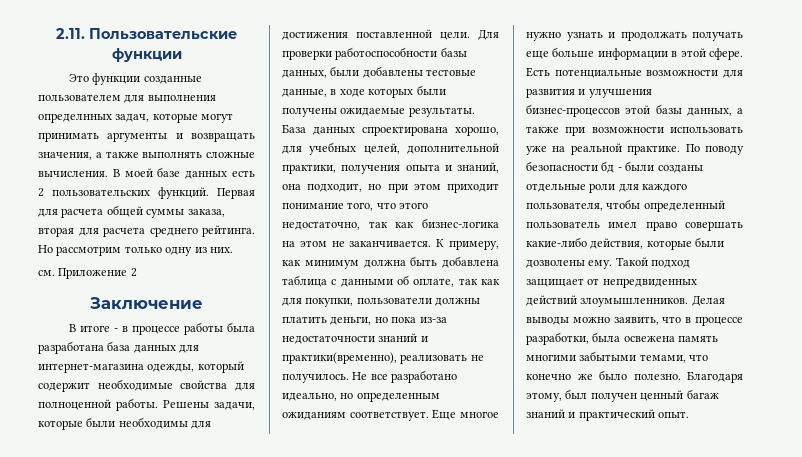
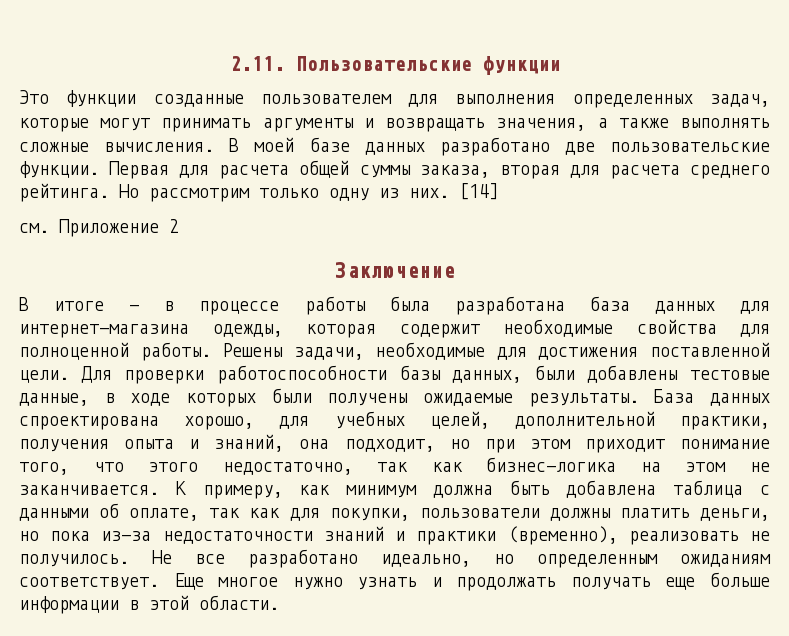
- Это функции созданные пользователем для выполнения определнных задач, которые могут принимать аргументы и возвращать значения, а также выполнять сложные вычисления.
+ Это функции созданные пользователем для выполнения определенных задач, которые могут принимать аргументы и возвращать значения, а также выполнять сложные вычисления.
- В моей базе данных есть 2 пользовательских функций.
+ В моей базе данных разработано две пользовательские функции.
+ [14]
- В итоге - в процессе работы была разработана база данных для интернет-магазина одежды, который содержит необходимые свойства для полноценной работы.
+ В итоге - в процессе работы была разработана база данных для интернет-магазина одежды, которая содержит необходимые свойства для полноценной работы.
- Решены задачи, которые были необходимы для достижения поставленной цели.
+ Решены задачи, необходимые для достижения поставленной цели.
- К примеру, как минимум должна быть добавлена таблица с данными об оплате, так как для покупки, пользователи должны платить деньги, но пока из-за недостаточности знаний и практики(временно), реализовать не получилось.
+ К примеру, как минимум должна быть добавлена таблица с данными об оплате, так как для покупки, пользователи должны платить деньги, но пока из-за недостаточности знаний и практики (временно), реализовать не получилось.
- Еще многое нужно узнать и продолжать получать еще больше информации в этой сфере. Есть потенциальные возможности для развития и улучшения бизнес-процессов этой базы данных, а также при возможности использовать уже на реальной практике. По поводу безопасности бд - были созданы отдельные роли для каждого пользователя, чтобы определенный пользователь имел право совершать какие-либо действия, которые были дозволены ему. Такой подход защищает от непредвиденных действий злоумышленников. Делая выводы можно заявить, что в процессе разработки, была освежена память многими забытыми темами, что конечно же было полезно. Благодаря этому, был получен ценный багаж знаний и практический опыт.
+ Еще многое нужно узнать и продолжать получать еще больше информации в этой области.

